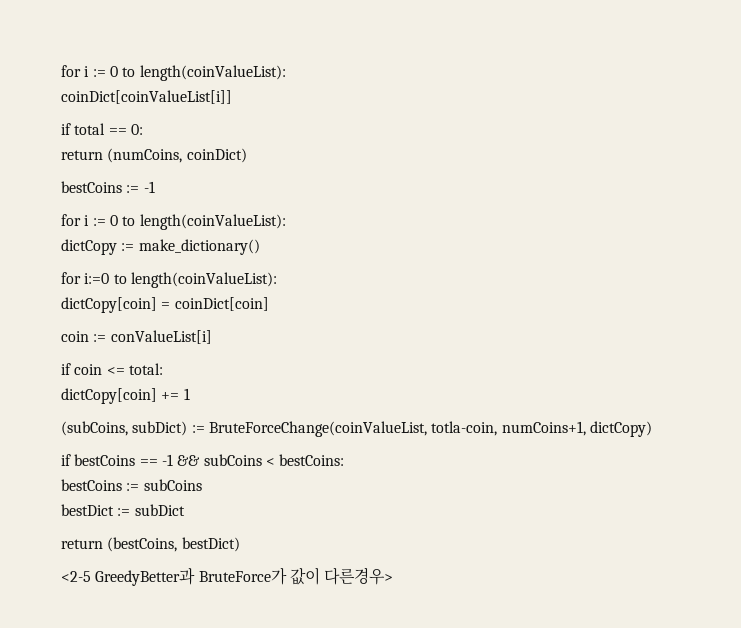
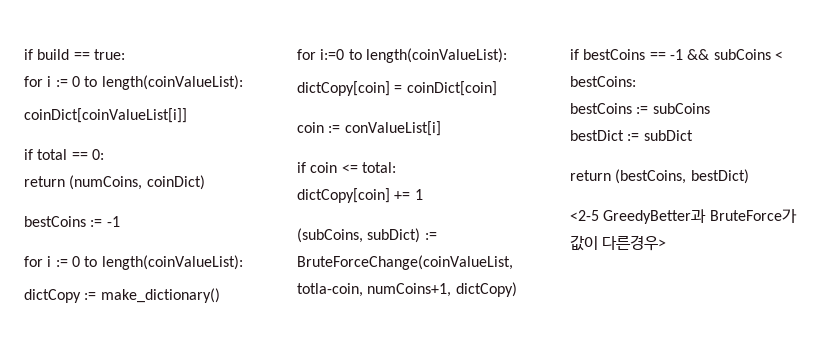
+ if build == true:

